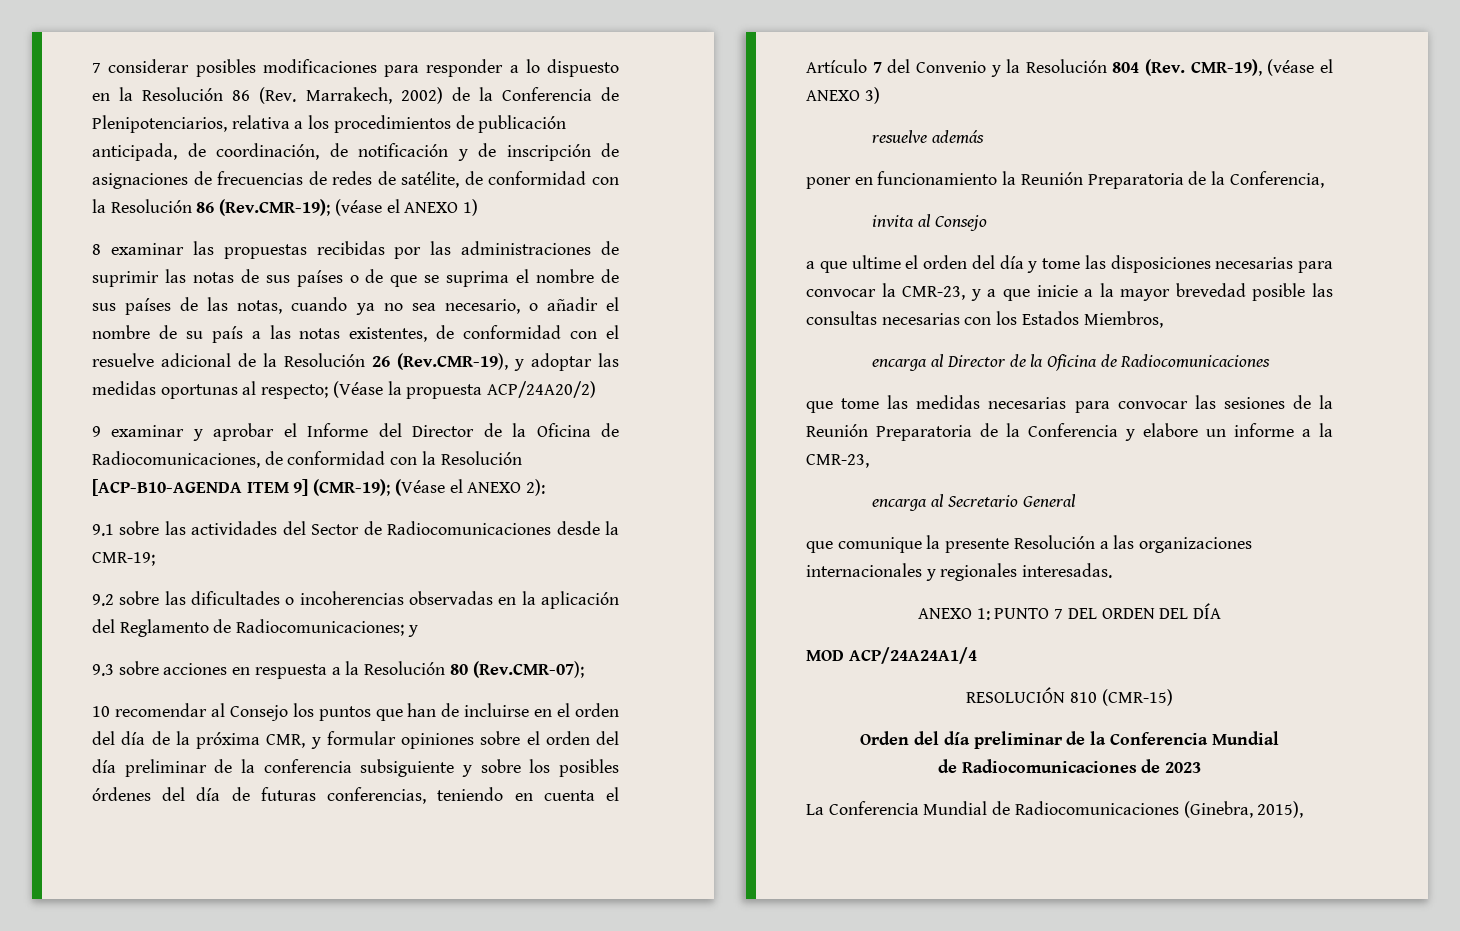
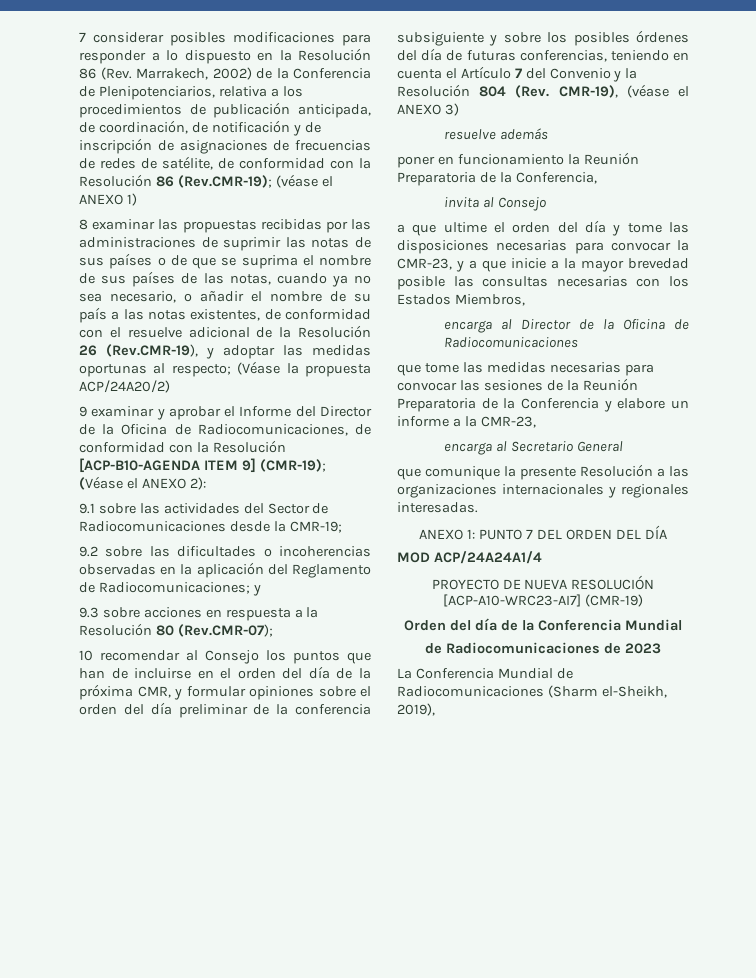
- RESOLUCIÓN 810 (CMR-15)
+ PROYECTO DE NUEVA RESOLUCIÓN [ACP-A10-WRC23-AI7] (CMR-19)
- Orden del día preliminar de la Conferencia Mundial
+ Orden del día de la Conferencia Mundial
- La Conferencia Mundial de Radiocomunicaciones (Ginebra, 2015),
+ La Conferencia Mundial de Radiocomunicaciones (Sharm el-Sheikh, 2019),

